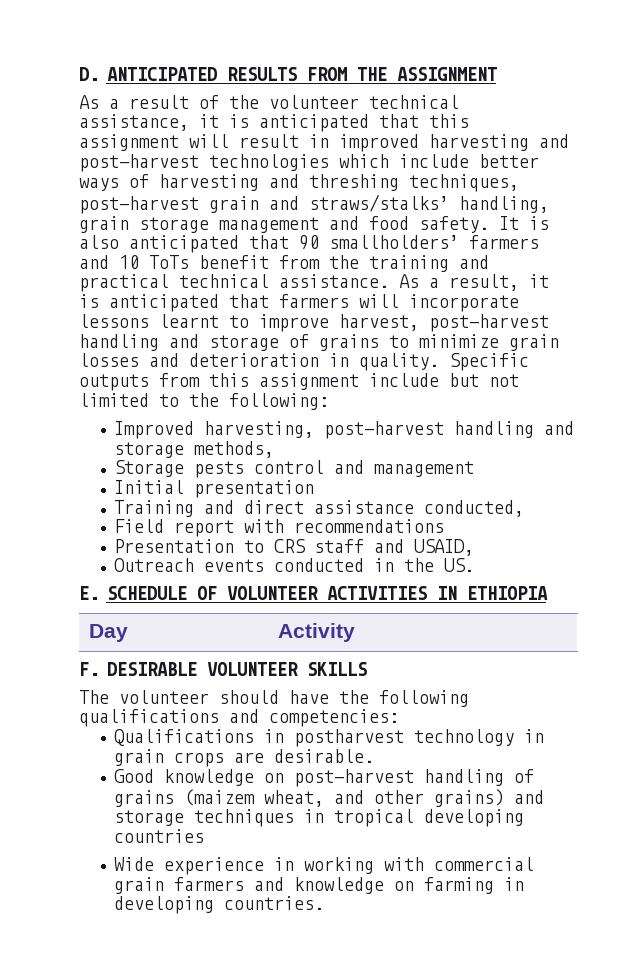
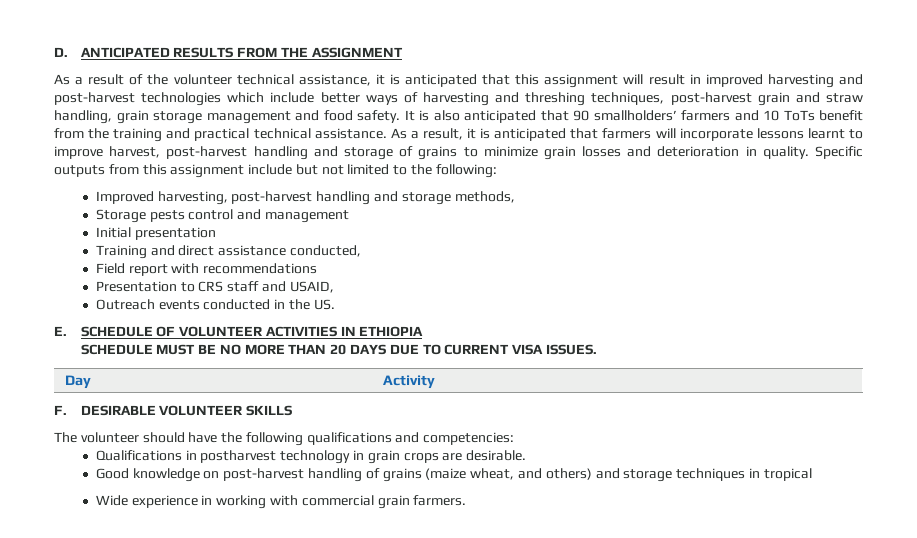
- As a result of the volunteer technical assistance, it is anticipated that this assignment will result in improved harvesting and post-harvest technologies which include better ways of harvesting and threshing techniques, post-harvest grain and straws/stalks’ handling, grain storage management and food safety.
+ As a result of the volunteer technical assistance, it is anticipated that this assignment will result in improved harvesting and post-harvest technologies which include better ways of harvesting and threshing techniques, post-harvest grain and straw handling, grain storage management and food safety.
+ SCHEDULE MUST BE NO MORE THAN 20 DAYS DUE TO CURRENT VISA ISSUES.
- Good knowledge on post-harvest handling of grains (maizem wheat, and other grains) and storage techniques in tropical developing countries
+ Good knowledge on post-harvest handling of grains (maize wheat, and others) and storage techniques in tropical
- Wide experience in working with commercial grain farmers and knowledge on farming in developing countries.
+ Wide experience in working with commercial grain farmers.

